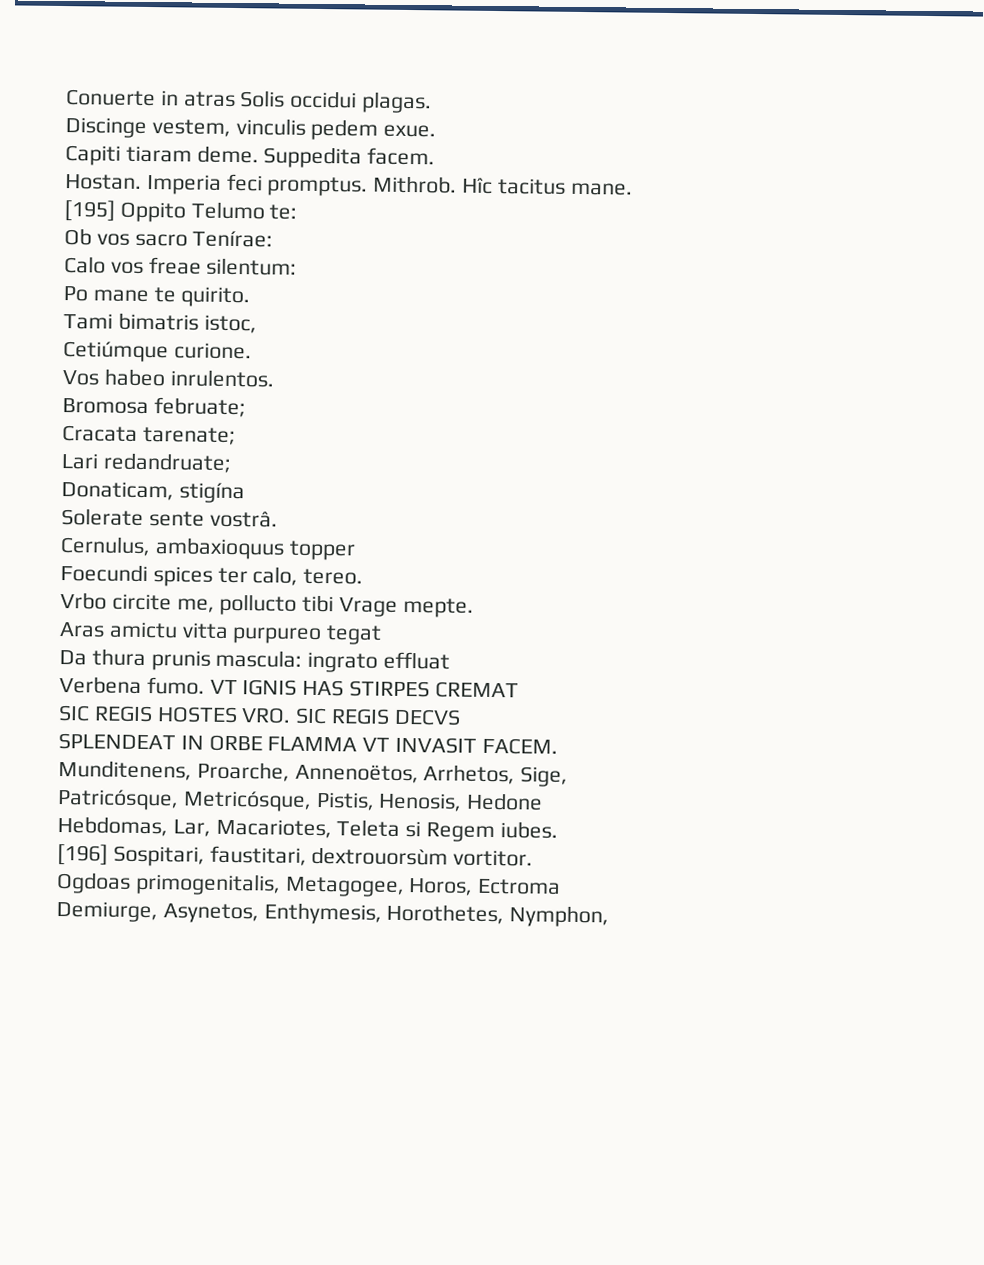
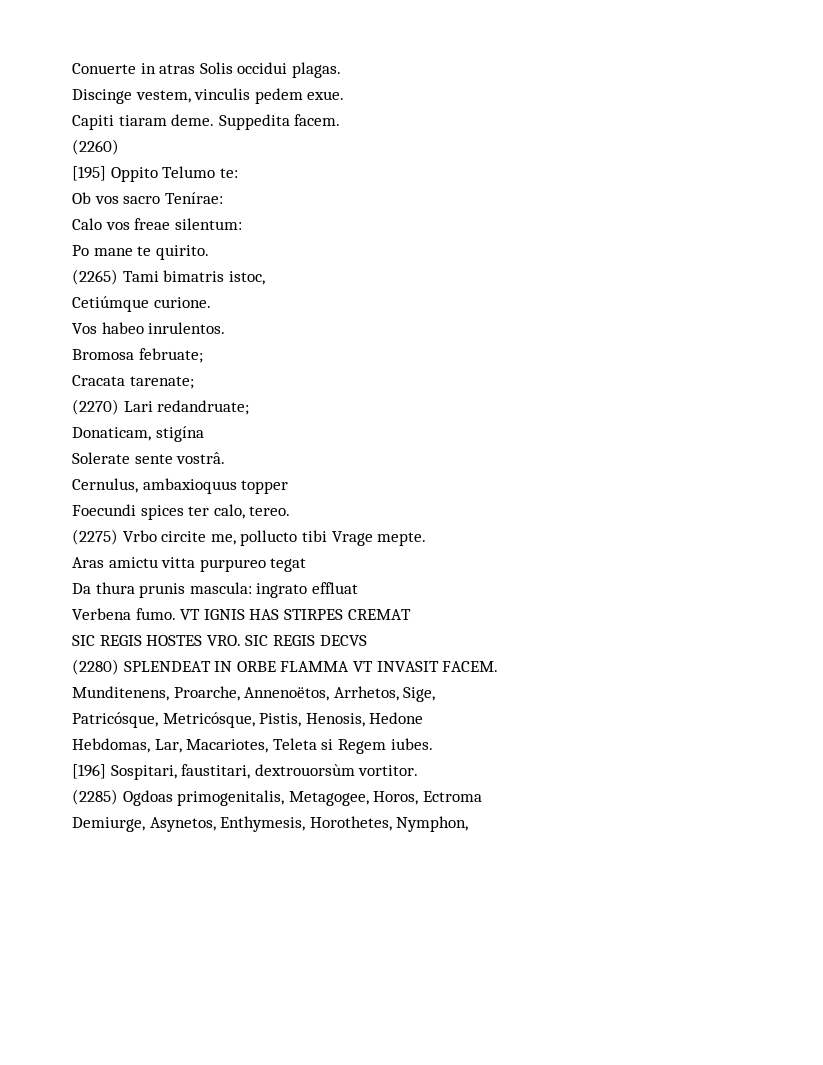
- Hostan. Imperia feci promptus. Mithrob. Hîc tacitus mane.
+ (2260)
- Tami bimatris istoc,
+ (2265) Tami bimatris istoc,
- Lari redandruate;
+ (2270) Lari redandruate;
- Vrbo circite me, pollucto tibi Vrage mepte.
+ (2275) Vrbo circite me, pollucto tibi Vrage mepte.
- SPLENDEAT IN ORBE FLAMMA VT INVASIT FACEM.
+ (2280) SPLENDEAT IN ORBE FLAMMA VT INVASIT FACEM.
- Ogdoas primogenitalis, Metagogee, Horos, Ectroma
+ (2285) Ogdoas primogenitalis, Metagogee, Horos, Ectroma

